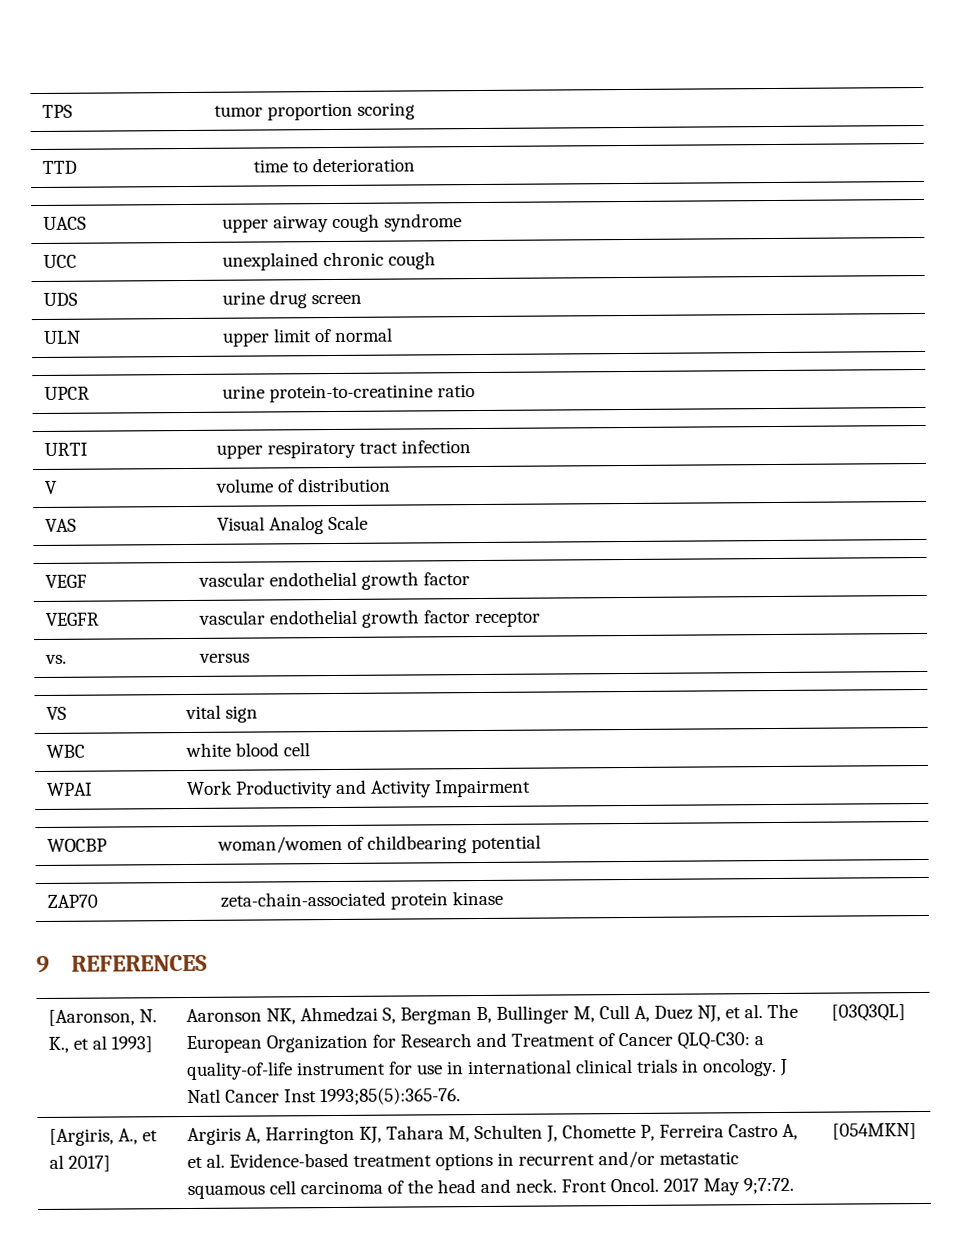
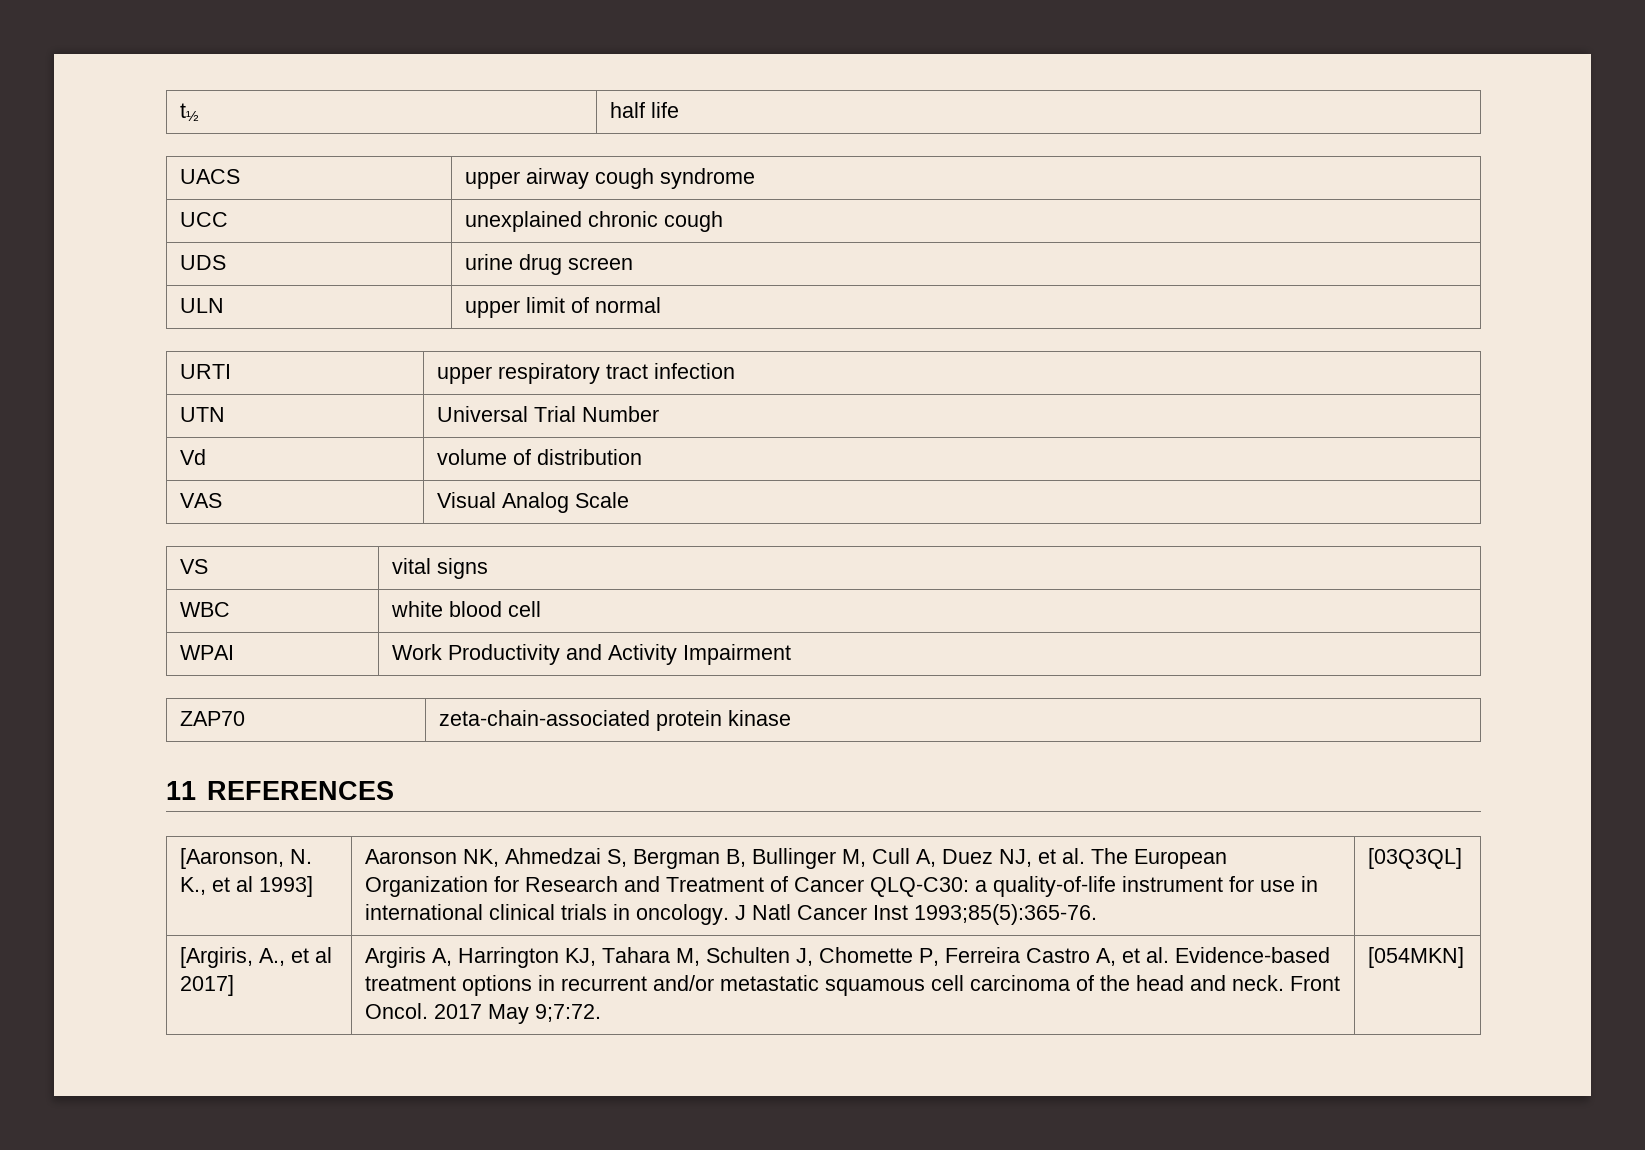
- TPS | tumor proportion scoring
- TTD | time to deterioration
+ t½ | half life
- UPCR | urine protein-to-creatinine ratio
- V | volume of distribution
+ UTN | Universal Trial Number
+ Vd | volume of distribution
- VEGF | vascular endothelial growth factor
- VEGFR | vascular endothelial growth factor receptor
- vs. | versus
- VS | vital sign
+ VS | vital signs
- WOCBP | woman/women of childbearing potential
- 9 REFERENCES
+ 11 REFERENCES

